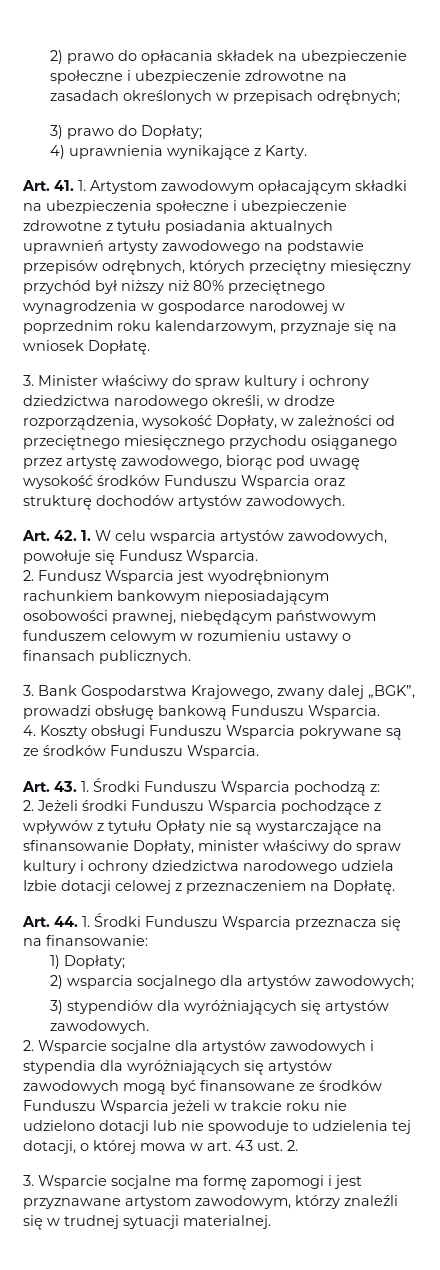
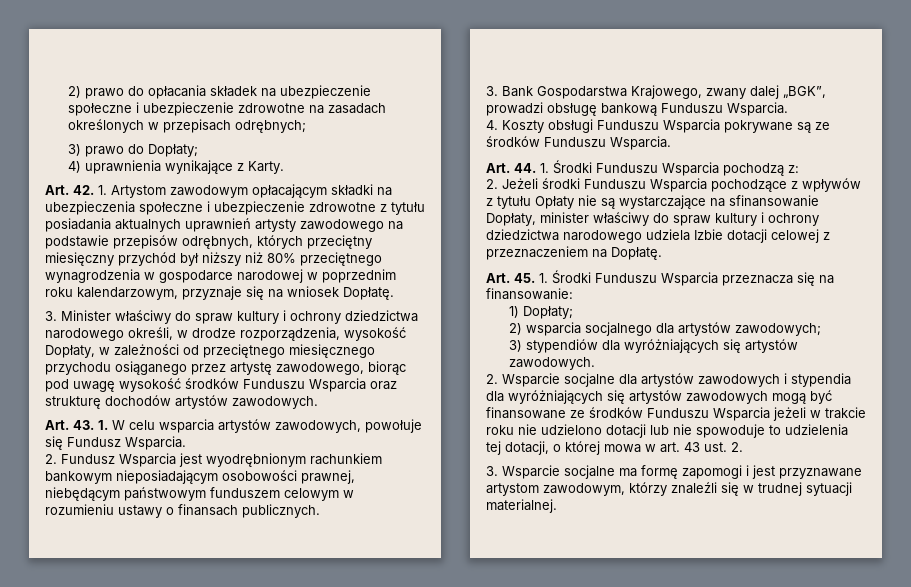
- Art. 41. 1. Artystom zawodowym opłacającym składki na ubezpieczenia społeczne i ubezpieczenie zdrowotne z tytułu posiadania aktualnych uprawnień artysty zawodowego na podstawie przepisów odrębnych, których przeciętny miesięczny przychód był niższy niż 80% przeciętnego wynagrodzenia w gospodarce narodowej w poprzednim roku kalendarzowym, przyznaje się na wniosek Dopłatę.
+ Art. 42. 1. Artystom zawodowym opłacającym składki na ubezpieczenia społeczne i ubezpieczenie zdrowotne z tytułu posiadania aktualnych uprawnień artysty zawodowego na podstawie przepisów odrębnych, których przeciętny miesięczny przychód był niższy niż 80% przeciętnego wynagrodzenia w gospodarce narodowej w poprzednim roku kalendarzowym, przyznaje się na wniosek Dopłatę.
- Art. 42. 1. W celu wsparcia artystów zawodowych, powołuje się Fundusz Wsparcia.
+ Art. 43. 1. W celu wsparcia artystów zawodowych, powołuje się Fundusz Wsparcia.
- Art. 43. 1. Środki Funduszu Wsparcia pochodzą z:
+ Art. 44. 1. Środki Funduszu Wsparcia pochodzą z:
- Art. 44. 1. Środki Funduszu Wsparcia przeznacza się na finansowanie:
+ Art. 45. 1. Środki Funduszu Wsparcia przeznacza się na finansowanie:

